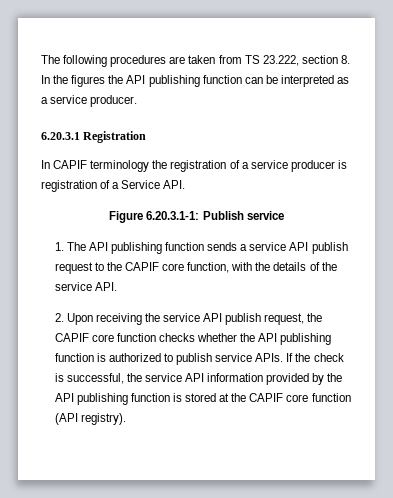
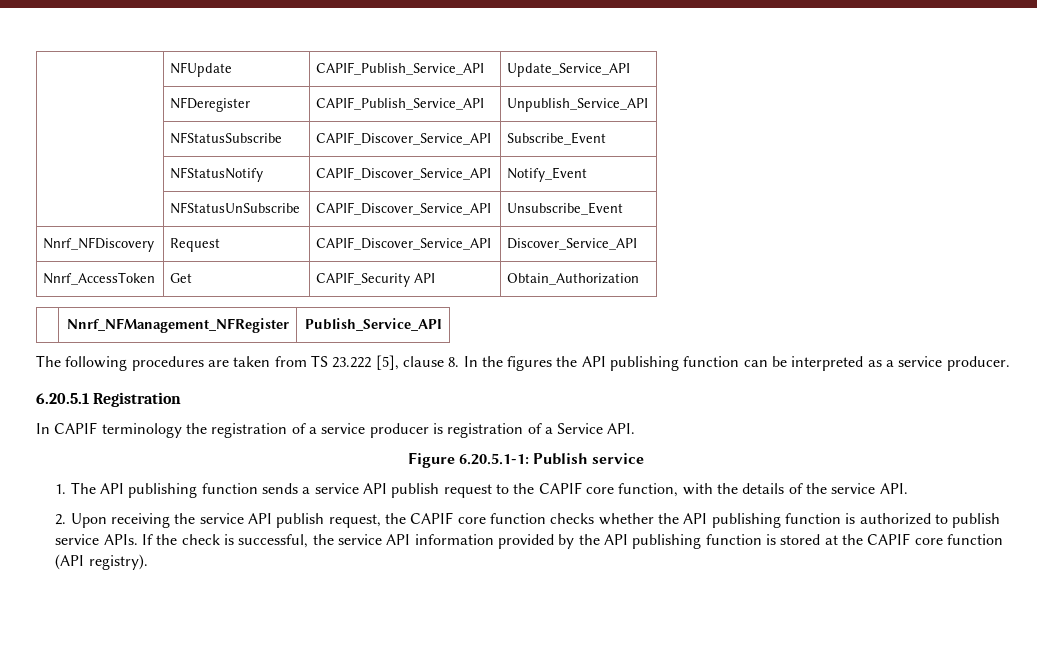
+ | NFUpdate | CAPIF_Publish_Service_API | Update_Service_API
+ | NFDeregister | CAPIF_Publish_Service_API | Unpublish_Service_API
+ | NFStatusSubscribe | CAPIF_Discover_Service_API | Subscribe_Event
+ | NFStatusNotify | CAPIF_Discover_Service_API | Notify_Event
+ | NFStatusUnSubscribe | CAPIF_Discover_Service_API | Unsubscribe_Event
+ Nnrf_NFDiscovery | Request | CAPIF_Discover_Service_API | Discover_Service_API
+ Nnrf_AccessToken | Get | CAPIF_Security API | Obtain_Authorization
+ | Nnrf_NFManagement_NFRegister | Publish_Service_API
- The following procedures are taken from TS 23.222, section 8. In the figures the API publishing function can be interpreted as a service producer.
+ The following procedures are taken from TS 23.222 [5], clause 8. In the figures the API publishing function can be interpreted as a service producer.
- 6.20.3.1 Registration
+ 6.20.5.1 Registration
- Figure 6.20.3.1-1: Publish service
+ Figure 6.20.5.1-1: Publish service

